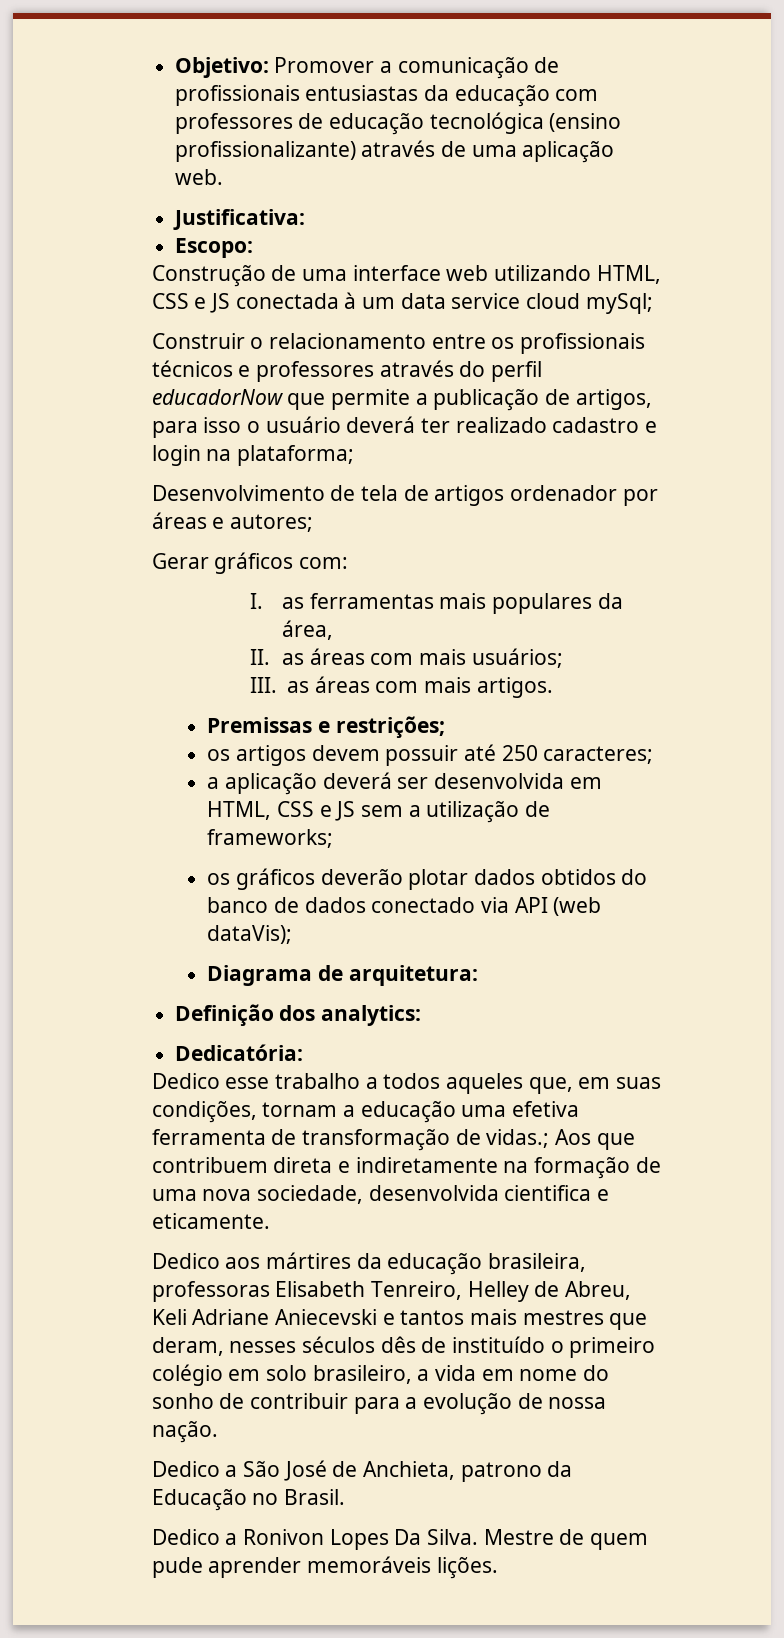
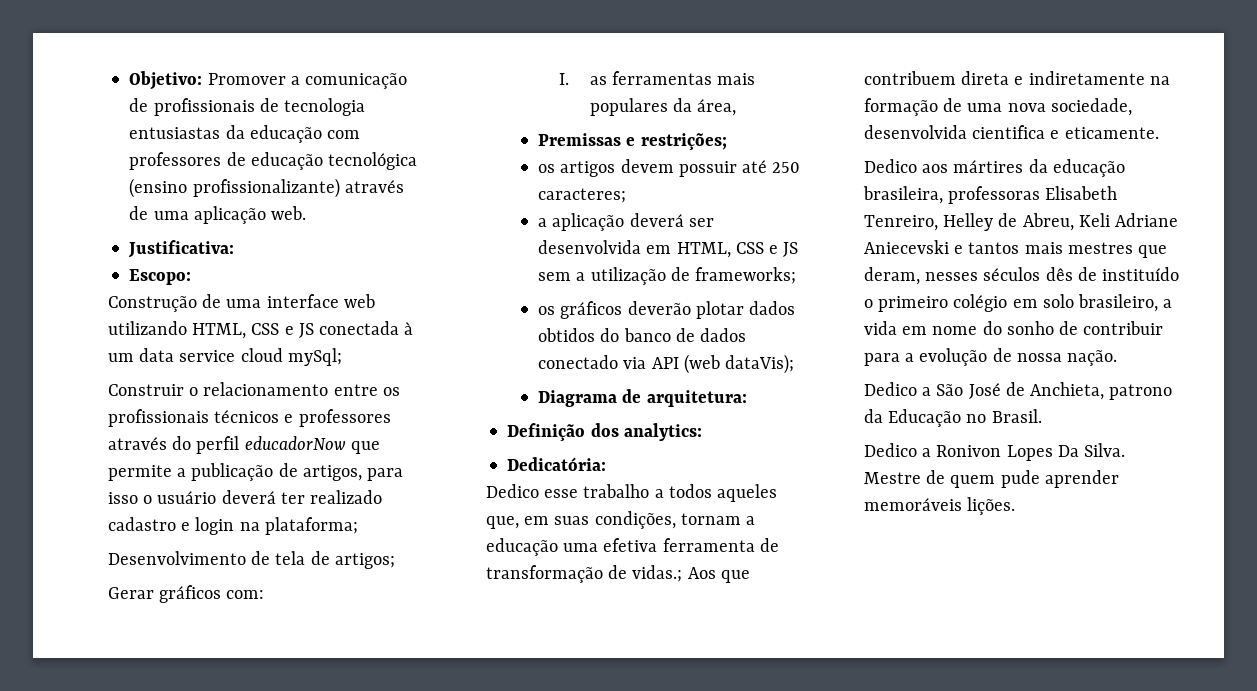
- Objetivo: Promover a comunicação de profissionais entusiastas da educação com professores de educação tecnológica (ensino profissionalizante) através de uma aplicação web.
+ Objetivo: Promover a comunicação de profissionais de tecnologia entusiastas da educação com professores de educação tecnológica (ensino profissionalizante) através de uma aplicação web.
- Desenvolvimento de tela de artigos ordenador por áreas e autores;
+ Desenvolvimento de tela de artigos;
- II. as áreas com mais usuários;
- III. as áreas com mais artigos.

